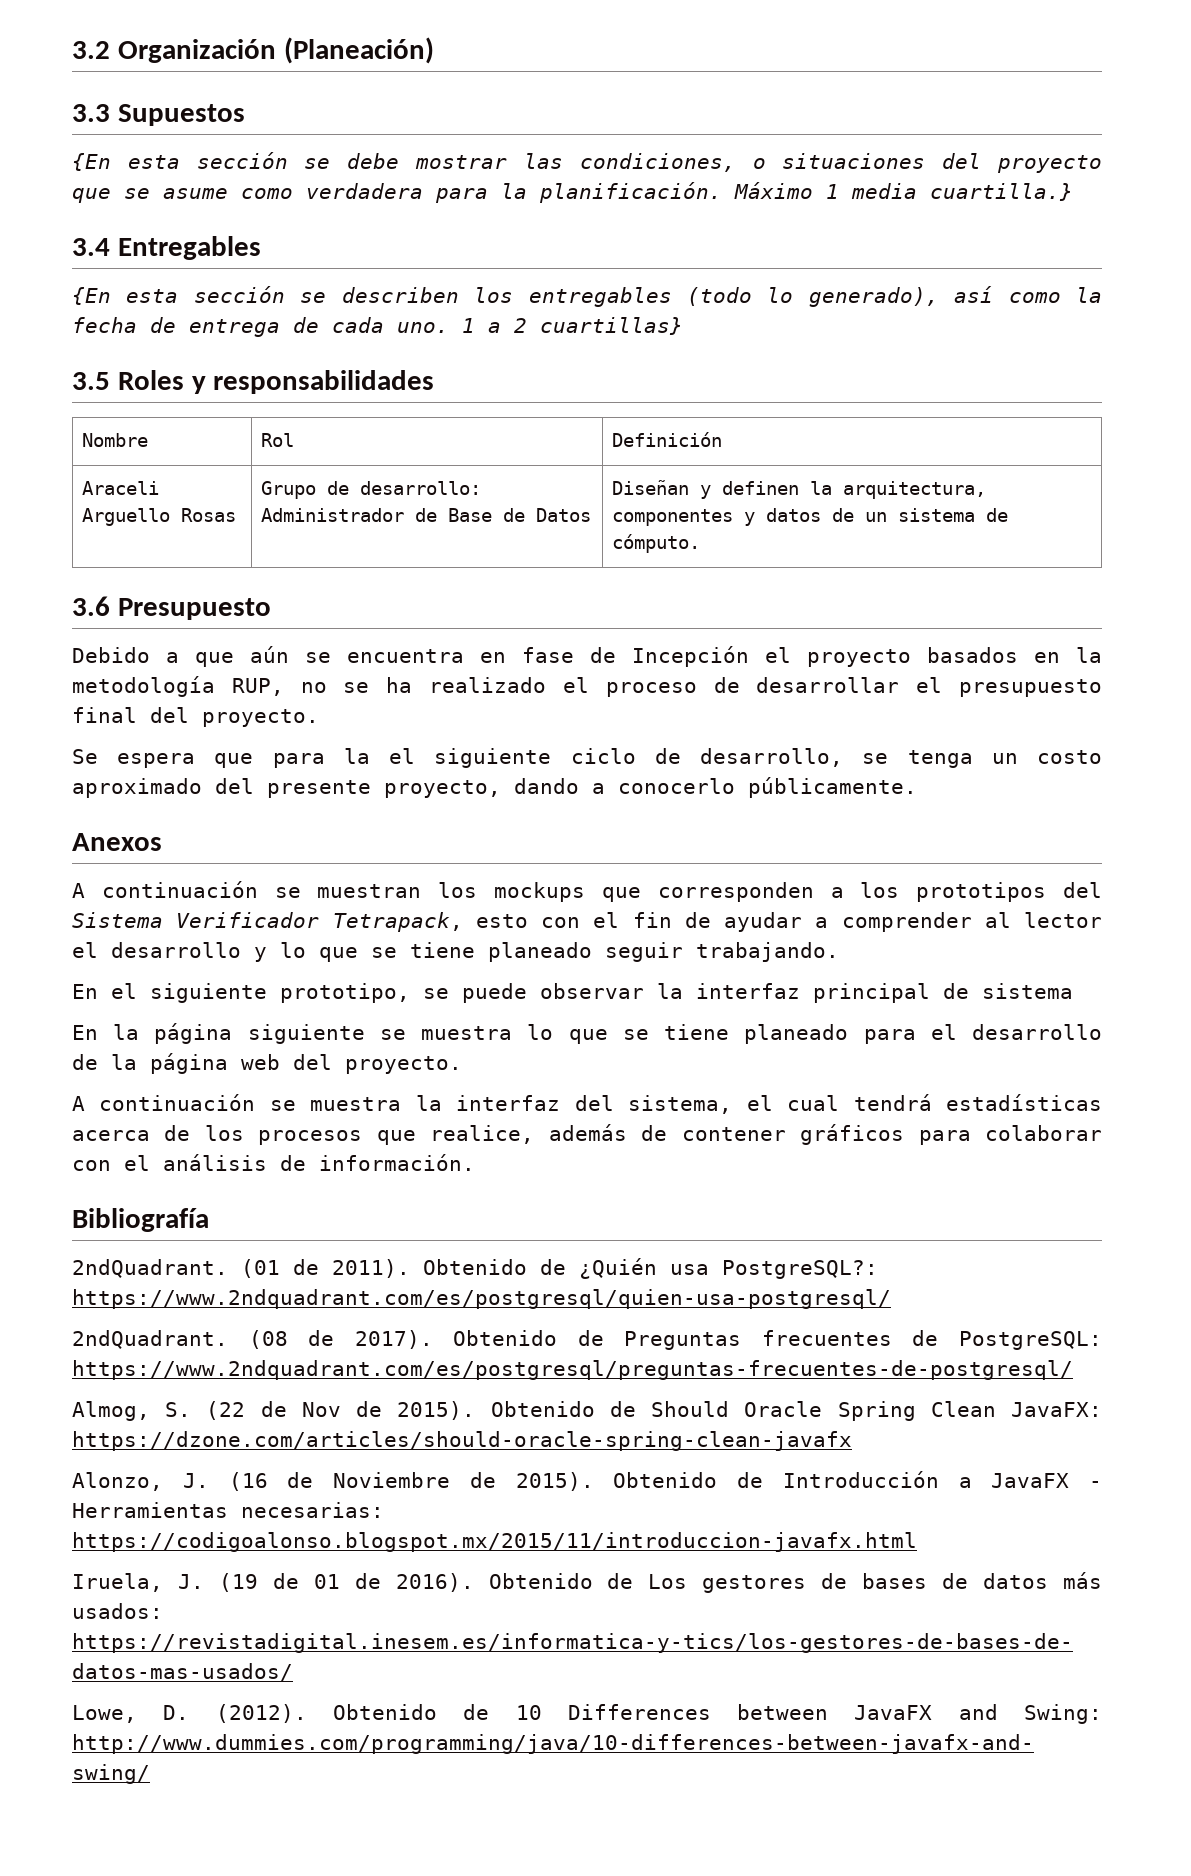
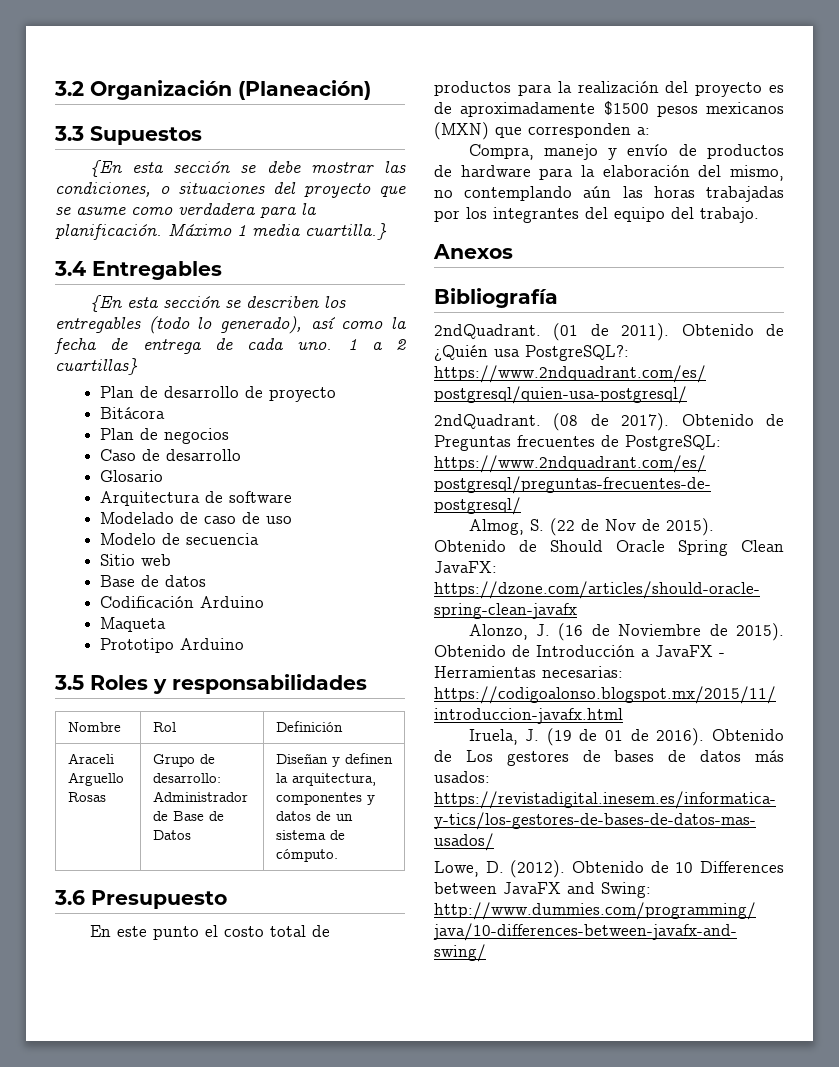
+ Plan de desarrollo de proyecto
+ Bitácora
+ Plan de negocios
+ Caso de desarrollo
+ Glosario
+ Arquitectura de software
+ Modelado de caso de uso
+ Modelo de secuencia
+ Sitio web
+ Base de datos
+ Codificación Arduino
+ Maqueta
+ Prototipo Arduino
- Debido a que aún se encuentra en fase de Incepción el proyecto basados en la metodología RUP, no se ha realizado el proceso de desarrollar el presupuesto final del proyecto.
- Se espera que para la el siguiente ciclo de desarrollo, se tenga un costo aproximado del presente proyecto, dando a conocerlo públicamente.
+ En este punto el costo total de productos para la realización del proyecto es de aproximadamente $1500 pesos mexicanos (MXN) que corresponden a:
+ Compra, manejo y envío de productos de hardware para la elaboración del mismo, no contemplando aún las horas trabajadas por los integrantes del equipo del trabajo.
  Anexos
- A continuación se muestran los mockups que corresponden a los prototipos del Sistema Verificador Tetrapack, esto con el fin de ayudar a comprender al lector el desarrollo y lo que se tiene planeado seguir trabajando.
- En el siguiente prototipo, se puede observar la interfaz principal de sistema
- En la página siguiente se muestra lo que se tiene planeado para el desarrollo de la página web del proyecto.
- A continuación se muestra la interfaz del sistema, el cual tendrá estadísticas acerca de los procesos que realice, además de contener gráficos para colaborar con el análisis de información.

